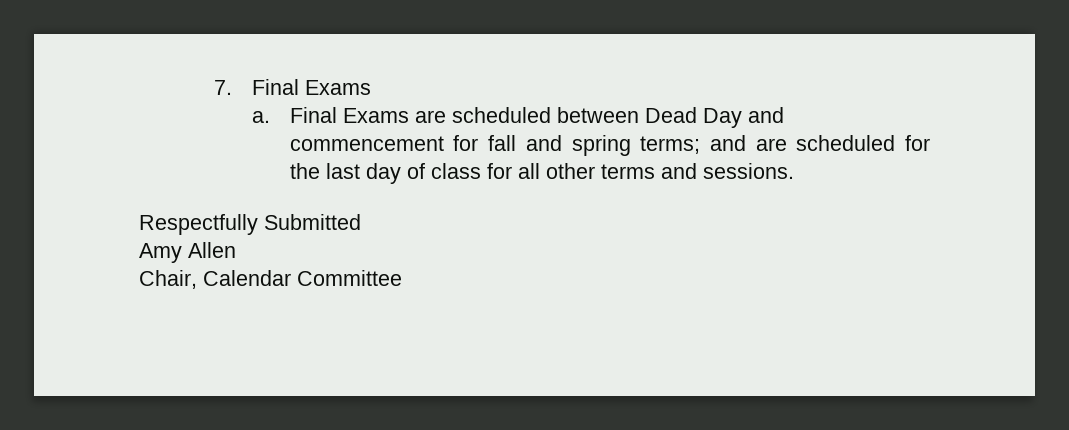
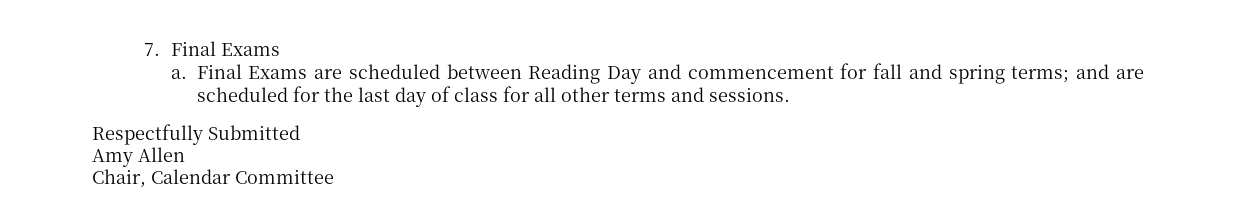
- Final Exams are scheduled between Dead Day and commencement for fall and spring terms; and are scheduled for the last day of class for all other terms and sessions.
+ Final Exams are scheduled between Reading Day and commencement for fall and spring terms; and are scheduled for the last day of class for all other terms and sessions.

